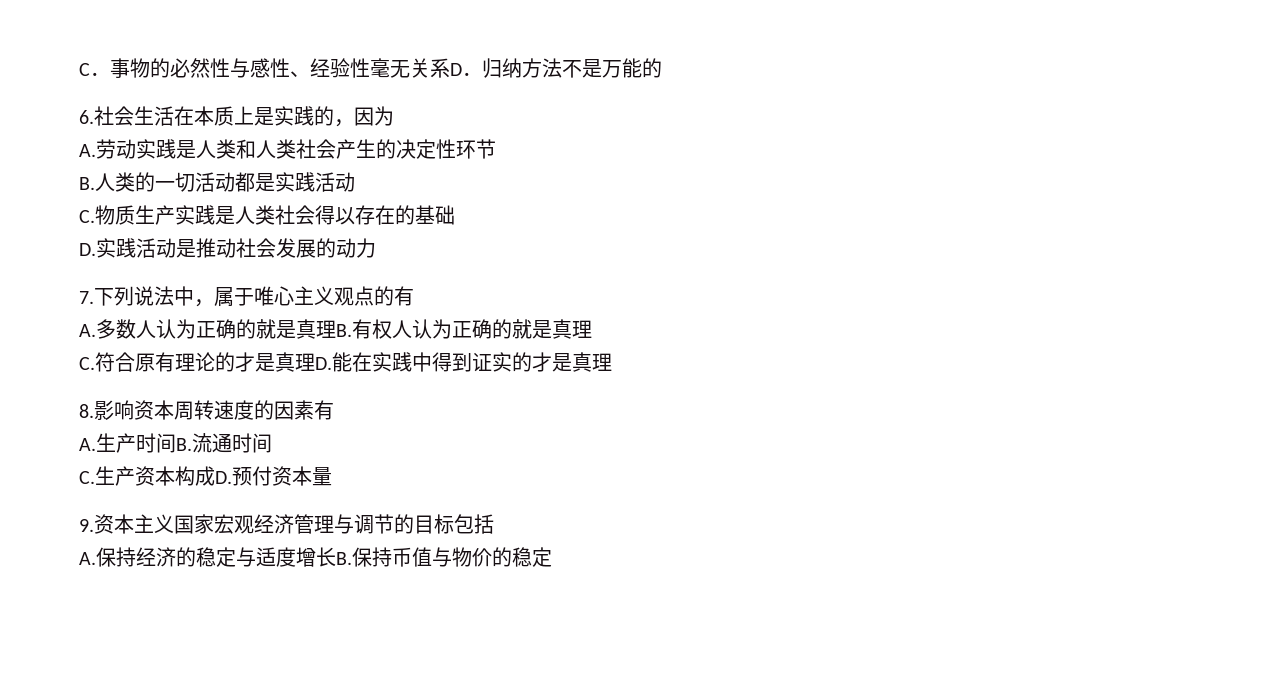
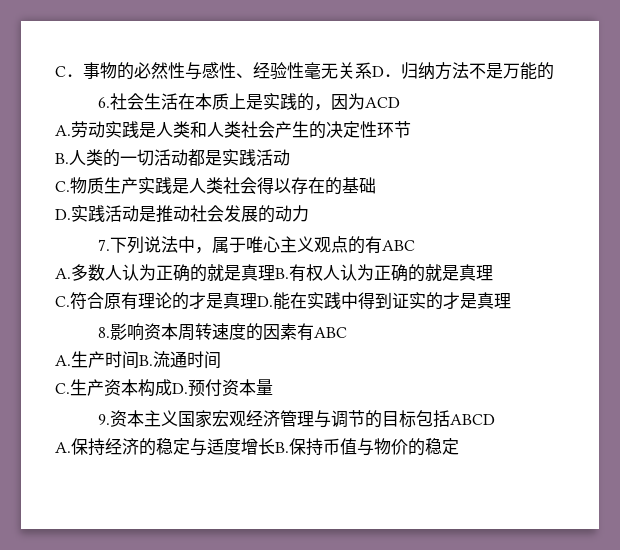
- 6.社会生活在本质上是实践的，因为
+ 6.社会生活在本质上是实践的，因为ACD
- 7.下列说法中，属于唯心主义观点的有
+ 7.下列说法中，属于唯心主义观点的有ABC
- 8.影响资本周转速度的因素有
+ 8.影响资本周转速度的因素有ABC
- 9.资本主义国家宏观经济管理与调节的目标包括
+ 9.资本主义国家宏观经济管理与调节的目标包括ABCD

